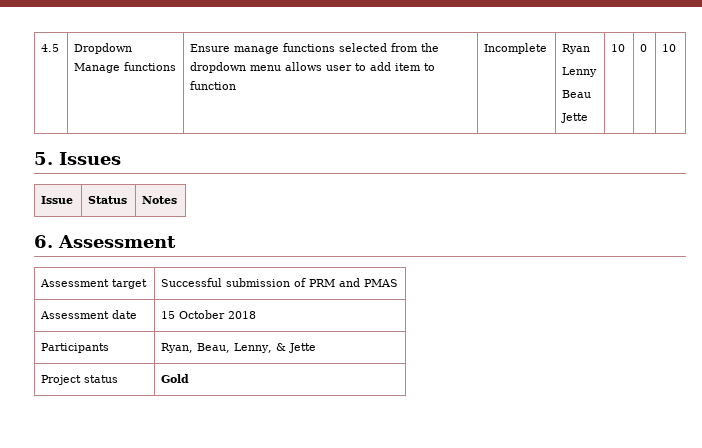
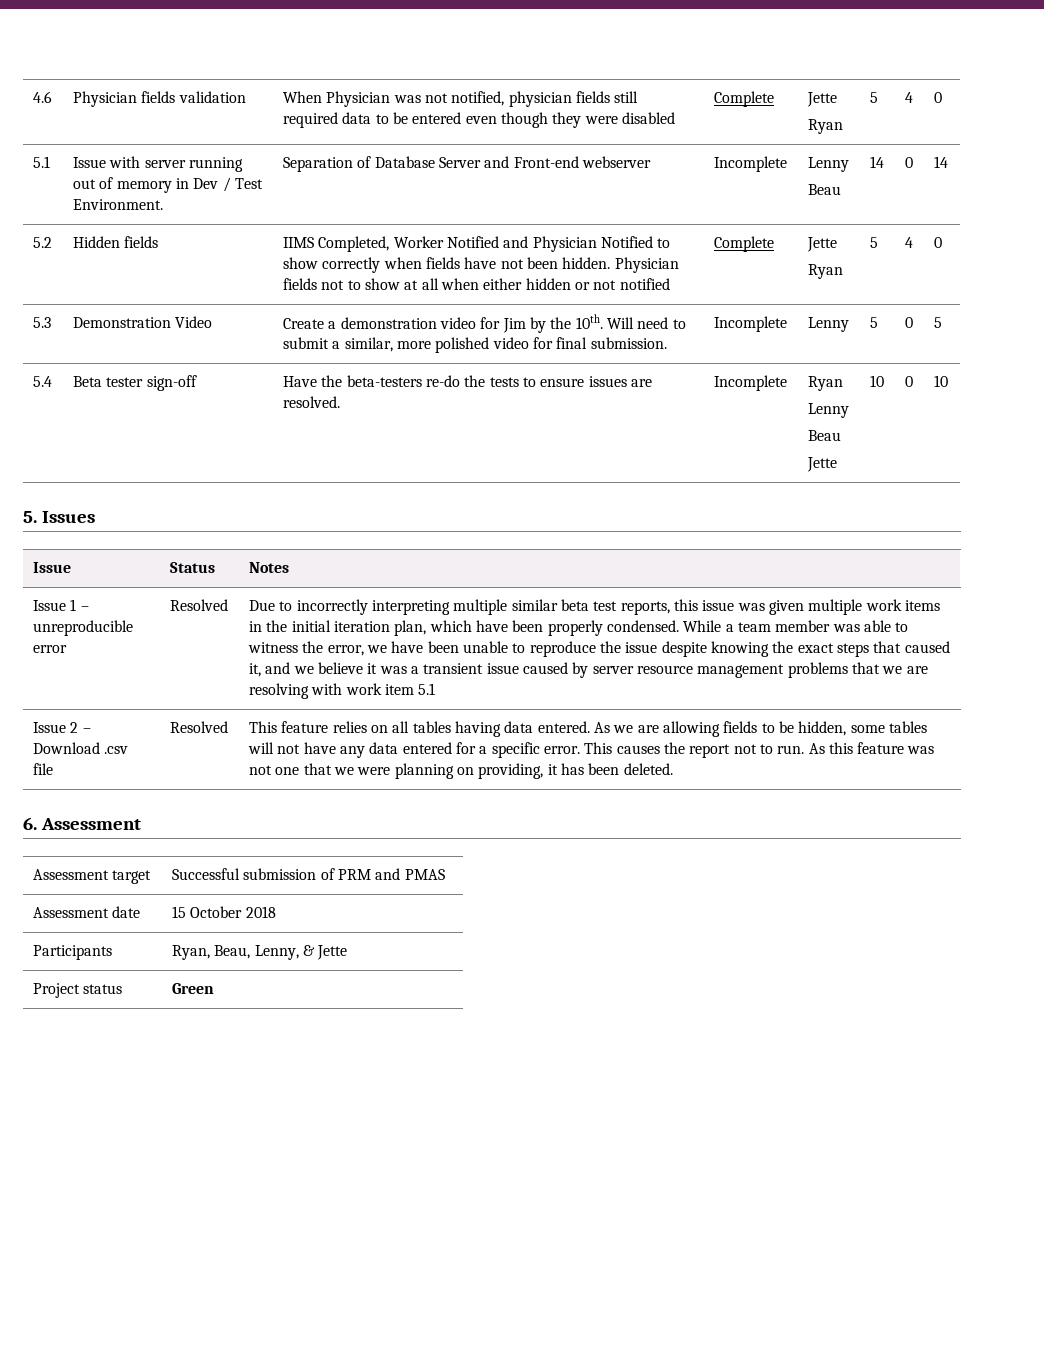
- 4.5 | Dropdown Manage functions | Ensure manage functions selected from the dropdown menu allows user to add item to function | Incomplete | Ryan
+ 4.6 | Physician fields validation | When Physician was not notified, physician fields still required data to be entered even though they were disabled | Complete | Jette
+ Ryan | 5 | 4 | 0
+ 5.1 | Issue with server running out of memory in Dev / Test Environment. | Separation of Database Server and Front-end webserver | Incomplete | Lenny
+ Beau | 14 | 0 | 14
+ 5.2 | Hidden fields | IIMS Completed, Worker Notified and Physician Notified to show correctly when fields have not been hidden. Physician fields not to show at all when either hidden or not notified | Complete | Jette
+ Ryan | 5 | 4 | 0
+ 5.3 | Demonstration Video | Create a demonstration video for Jim by the 10th. Will need to submit a similar, more polished video for final submission. | Incomplete | Lenny | 5 | 0 | 5
+ 5.4 | Beta tester sign-off | Have the beta-testers re-do the tests to ensure issues are resolved. | Incomplete | Ryan
+ Issue 1 – unreproducible error | Resolved | Due to incorrectly interpreting multiple similar beta test reports, this issue was given multiple work items in the initial iteration plan, which have been properly condensed. While a team member was able to witness the error, we have been unable to reproduce the issue despite knowing the exact steps that caused it, and we believe it was a transient issue caused by server resource management problems that we are resolving with work item 5.1
+ Issue 2 – Download .csv file | Resolved | This feature relies on all tables having data entered. As we are allowing fields to be hidden, some tables will not have any data entered for a specific error. This causes the report not to run. As this feature was not one that we were planning on providing, it has been deleted.
- Project status | Gold
+ Project status | Green

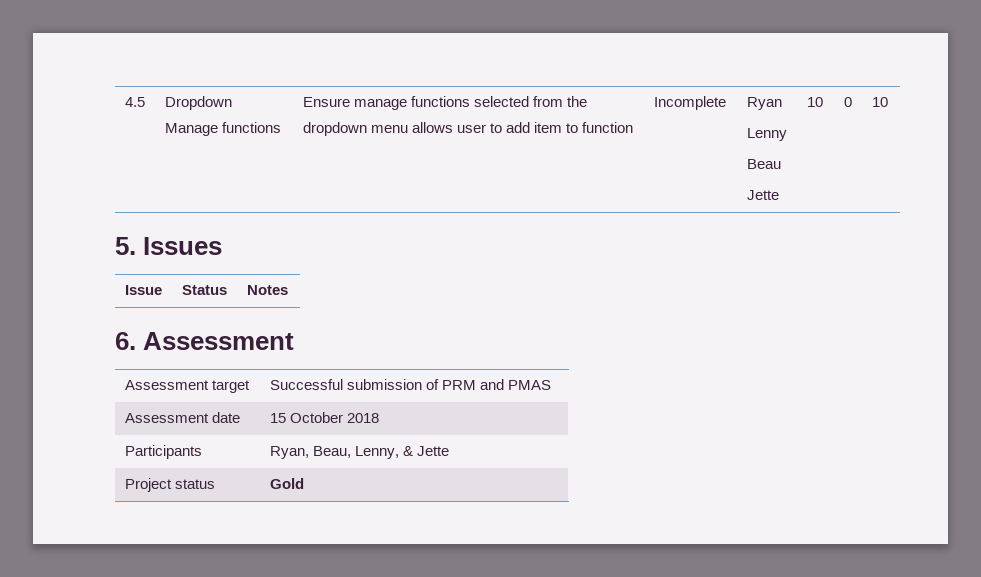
- 4.6 | Physician fields validation | When Physician was not notified, physician fields still required data to be entered even though they were disabled | Complete | Jette
- Ryan | 5 | 4 | 0
- 5.1 | Issue with server running out of memory in Dev / Test Environment. | Separation of Database Server and Front-end webserver | Incomplete | Lenny
- Beau | 14 | 0 | 14
- 5.2 | Hidden fields | IIMS Completed, Worker Notified and Physician Notified to show correctly when fields have not been hidden. Physician fields not to show at all when either hidden or not notified | Complete | Jette
- Ryan | 5 | 4 | 0
- 5.3 | Demonstration Video | Create a demonstration video for Jim by the 10th. Will need to submit a similar, more polished video for final submission. | Incomplete | Lenny | 5 | 0 | 5
- 5.4 | Beta tester sign-off | Have the beta-testers re-do the tests to ensure issues are resolved. | Incomplete | Ryan
+ 4.5 | Dropdown Manage functions | Ensure manage functions selected from the dropdown menu allows user to add item to function | Incomplete | Ryan
- Issue 1 – unreproducible error | Resolved | Due to incorrectly interpreting multiple similar beta test reports, this issue was given multiple work items in the initial iteration plan, which have been properly condensed. While a team member was able to witness the error, we have been unable to reproduce the issue despite knowing the exact steps that caused it, and we believe it was a transient issue caused by server resource management problems that we are resolving with work item 5.1
- Issue 2 – Download .csv file | Resolved | This feature relies on all tables having data entered. As we are allowing fields to be hidden, some tables will not have any data entered for a specific error. This causes the report not to run. As this feature was not one that we were planning on providing, it has been deleted.
- Project status | Green
+ Project status | Gold

